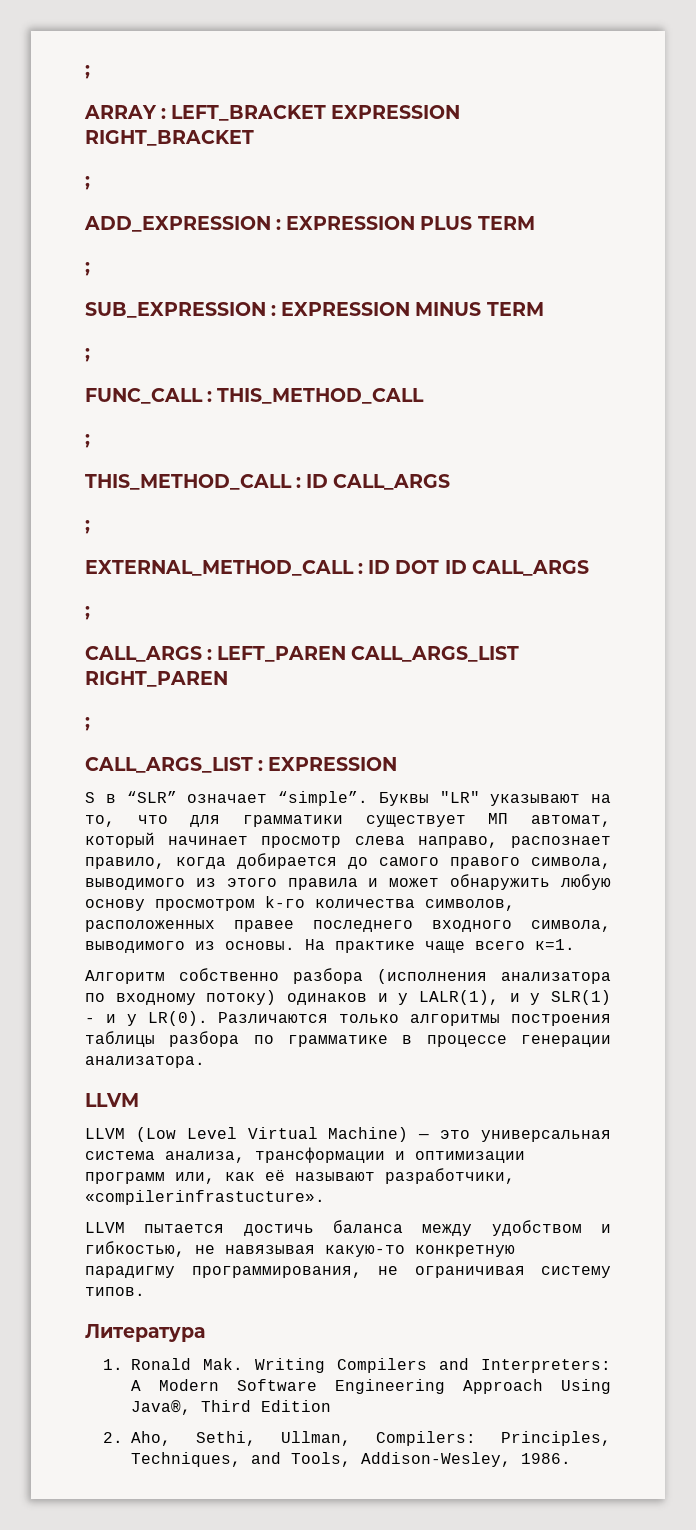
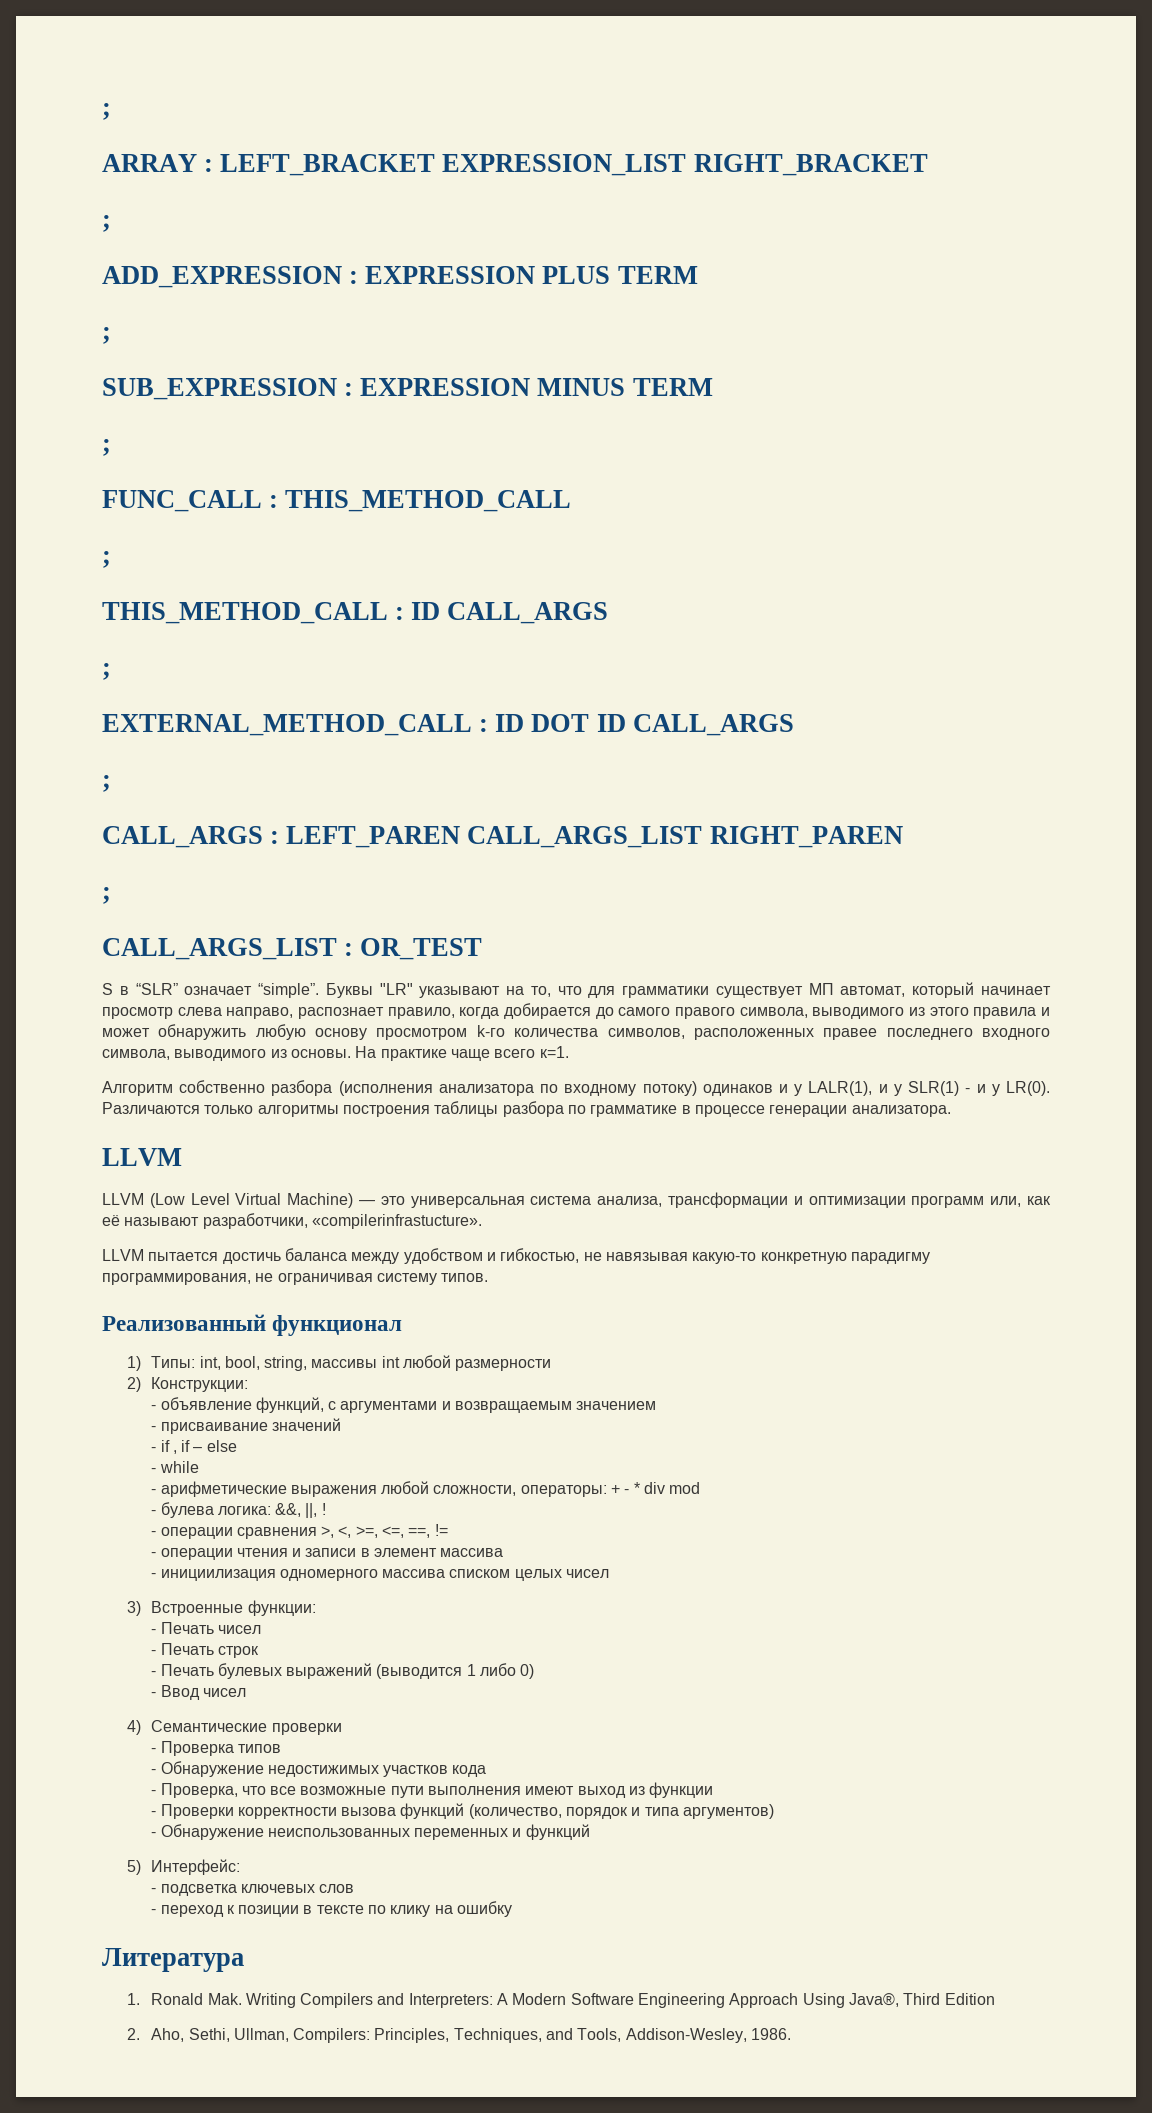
- ARRAY : LEFT_BRACKET EXPRESSION RIGHT_BRACKET
+ ARRAY : LEFT_BRACKET EXPRESSION_LIST RIGHT_BRACKET
- CALL_ARGS_LIST : EXPRESSION
+ CALL_ARGS_LIST : OR_TEST
+ Реализованный функционал
+ 1) Типы: int, bool, string, массивы int любой размерности
+ 2) Конструкции:
+ - объявление функций, с аргументами и возвращаемым значением
+ - присваивание значений
+ - if , if – else
+ - while
+ - арифметические выражения любой сложности, операторы: + - * div mod
+ - булева логика: &&, ||, !
+ - операции сравнения >, <, >=, <=, ==, !=
+ - операции чтения и записи в элемент массива
+ - инициилизация одномерного массива списком целых чисел
+ 3) Встроенные функции:
+ - Печать чисел
+ - Печать строк
+ - Печать булевых выражений (выводится 1 либо 0)
+ - Ввод чисел
+ 4) Семантические проверки
+ - Проверка типов
+ - Обнаружение недостижимых участков кода
+ - Проверка, что все возможные пути выполнения имеют выход из функции
+ - Проверки корректности вызова функций (количество, порядок и типа аргументов)
+ - Обнаружение неиспользованных переменных и функций
+ 5) Интерфейс:
+ - подсветка ключевых слов
+ - переход к позиции в тексте по клику на ошибку

